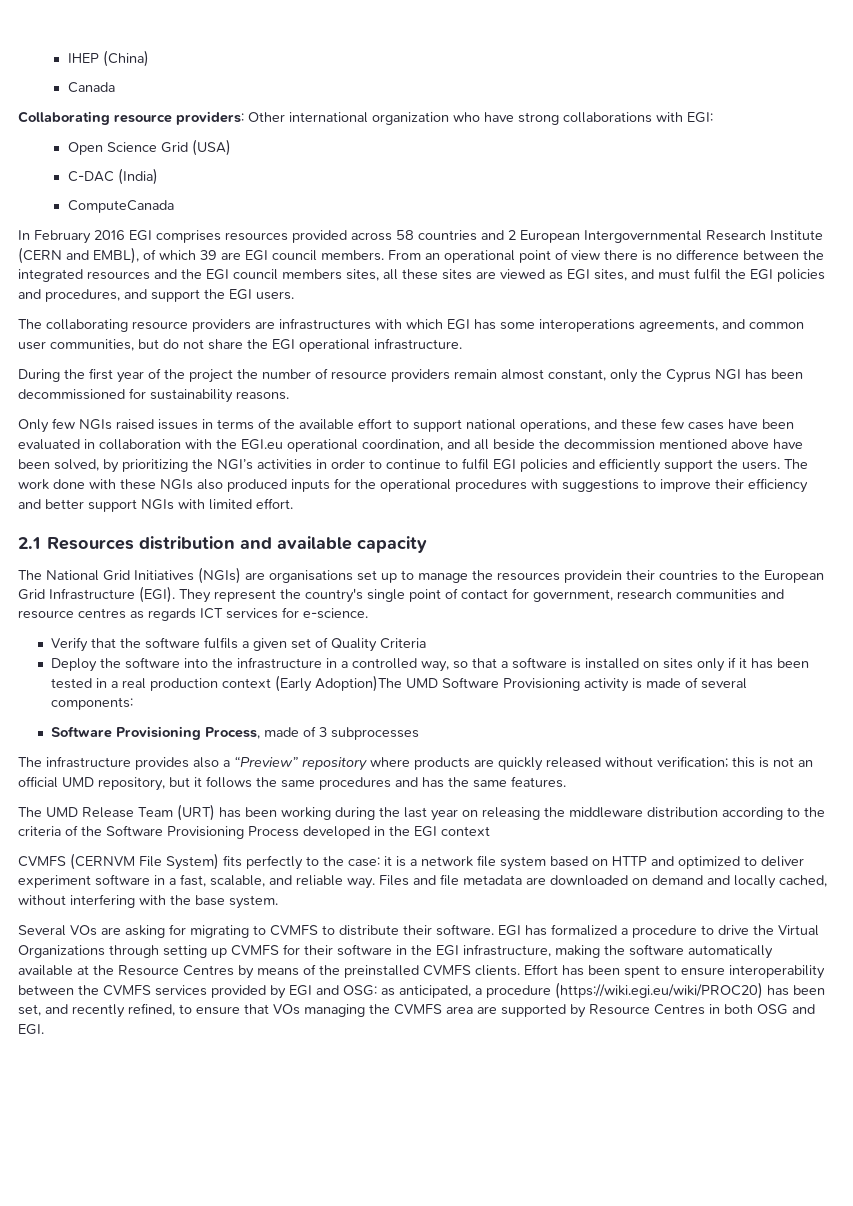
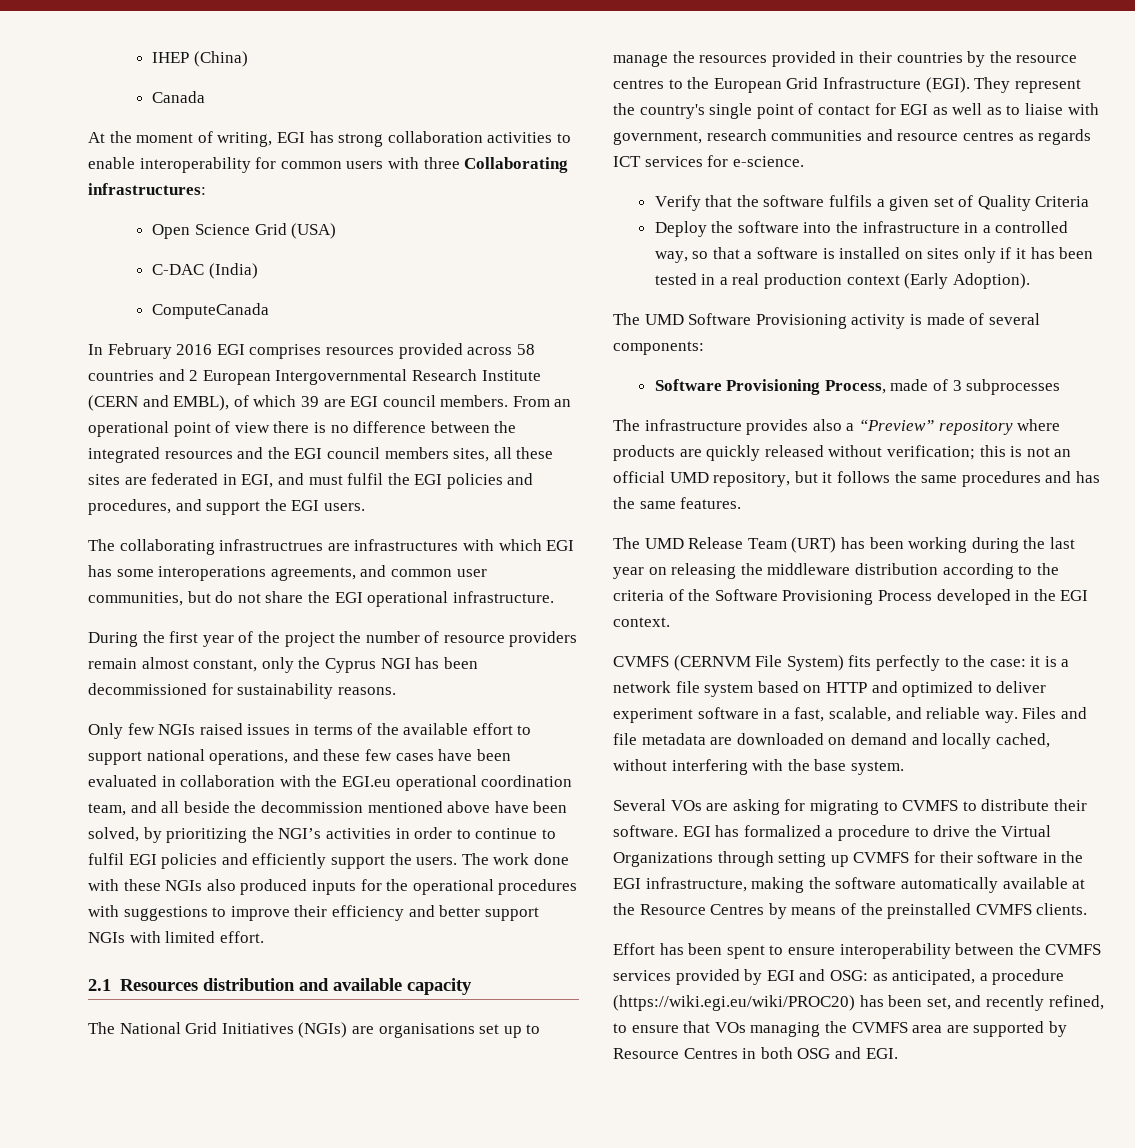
- Collaborating resource providers: Other international organization who have strong collaborations with EGI:
+ At the moment of writing, EGI has strong collaboration activities to enable interoperability for common users with three Collaborating infrastructures:
- From an operational point of view there is no difference between the integrated resources and the EGI council members sites, all these sites are viewed as EGI sites, and must fulfil the EGI policies and procedures, and support the EGI users.
+ From an operational point of view there is no difference between the integrated resources and the EGI council members sites, all these sites are federated in EGI, and must fulfil the EGI policies and procedures, and support the EGI users.
- The collaborating resource providers are infrastructures with which EGI has some interoperations agreements, and common user communities, but do not share the EGI operational infrastructure.
+ The collaborating infrastructrues are infrastructures with which EGI has some interoperations agreements, and common user communities, but do not share the EGI operational infrastructure.
- Only few NGIs raised issues in terms of the available effort to support national operations, and these few cases have been evaluated in collaboration with the EGI.eu operational coordination, and all beside the decommission mentioned above have been solved, by prioritizing the NGI’s activities in order to continue to fulfil EGI policies and efficiently support the users.
+ Only few NGIs raised issues in terms of the available effort to support national operations, and these few cases have been evaluated in collaboration with the EGI.eu operational coordination team, and all beside the decommission mentioned above have been solved, by prioritizing the NGI’s activities in order to continue to fulfil EGI policies and efficiently support the users.
- The National Grid Initiatives (NGIs) are organisations set up to manage the resources providein their countries to the European Grid Infrastructure (EGI).
+ The National Grid Initiatives (NGIs) are organisations set up to manage the resources provided in their countries by the resource centres to the European Grid Infrastructure (EGI).
- They represent the country's single point of contact for government, research communities and resource centres as regards ICT services for e-science.
+ They represent the country's single point of contact for EGI as well as to liaise with government, research communities and resource centres as regards ICT services for e-science.
- Deploy the software into the infrastructure in a controlled way, so that a software is installed on sites only if it has been tested in a real production context (Early Adoption)The UMD Software Provisioning activity is made of several components:
+ Deploy the software into the infrastructure in a controlled way, so that a software is installed on sites only if it has been tested in a real production context (Early Adoption).
+ The UMD Software Provisioning activity is made of several components:
- The UMD Release Team (URT) has been working during the last year on releasing the middleware distribution according to the criteria of the Software Provisioning Process developed in the EGI context
+ The UMD Release Team (URT) has been working during the last year on releasing the middleware distribution according to the criteria of the Software Provisioning Process developed in the EGI context.
- EGI has formalized a procedure to drive the Virtual Organizations through setting up CVMFS for their software in the EGI infrastructure, making the software automatically available at the Resource Centres by means of the preinstalled CVMFS clients. Effort has been spent to ensure interoperability between the CVMFS services provided by EGI and OSG:
+ EGI has formalized a procedure to drive the Virtual Organizations through setting up CVMFS for their software in the EGI infrastructure, making the software automatically available at the Resource Centres by means of the preinstalled CVMFS clients.
+ Effort has been spent to ensure interoperability between the CVMFS services provided by EGI and OSG:

